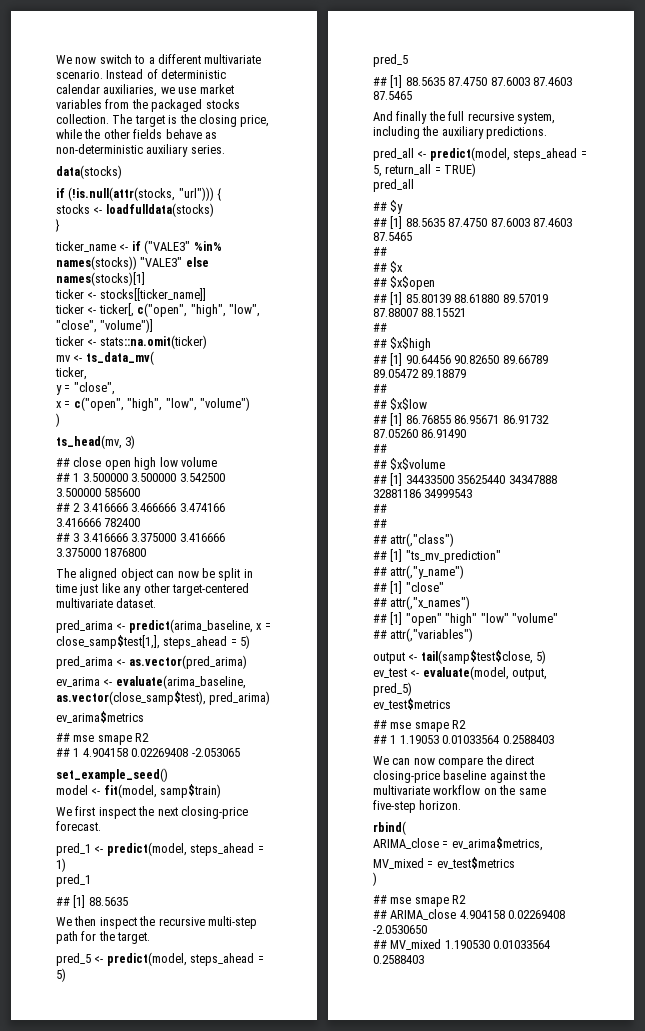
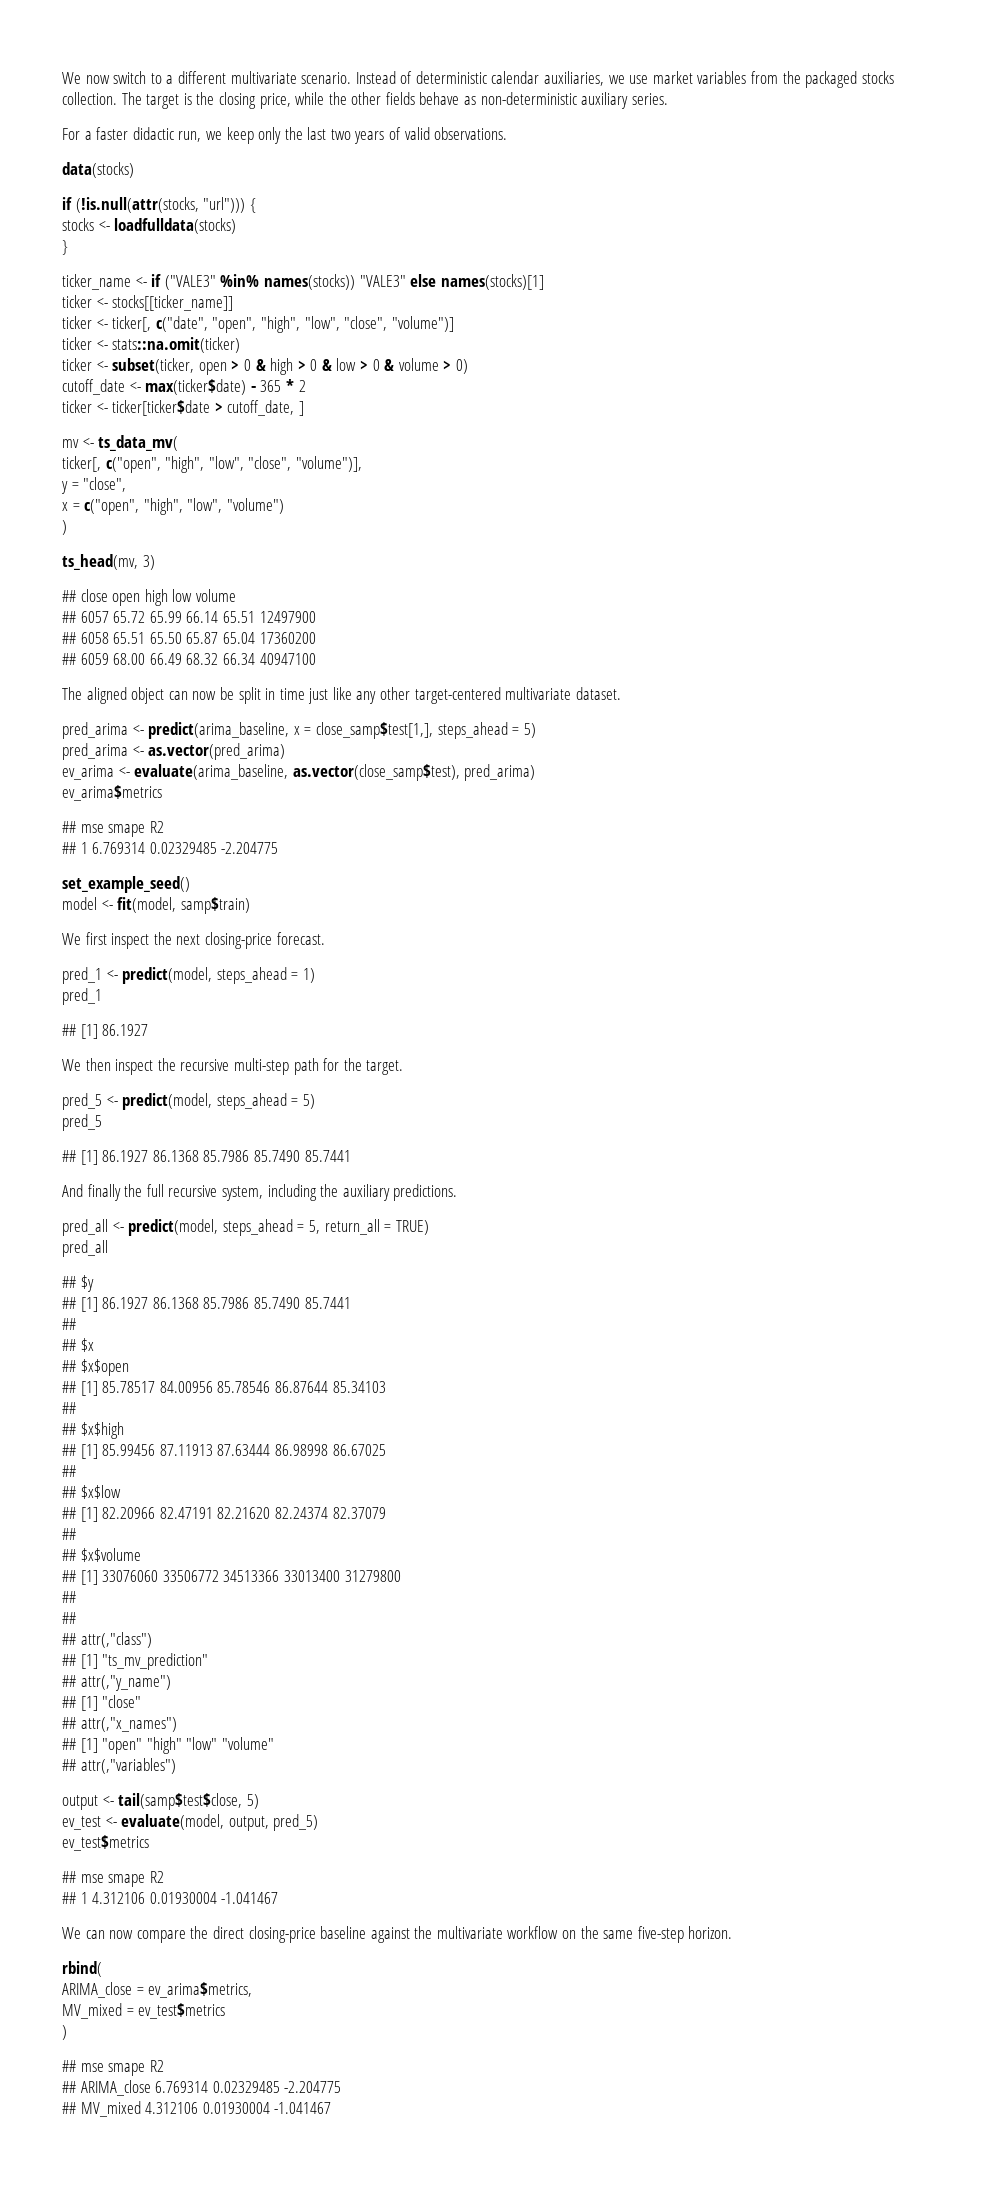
+ For a faster didactic run, we keep only the last two years of valid observations.
- ticker <- ticker[, c("open", "high", "low", "close", "volume")]
+ ticker <- ticker[, c("date", "open", "high", "low", "close", "volume")]
+ ticker <- subset(ticker, open > 0 & high > 0 & low > 0 & volume > 0)
+ cutoff_date <- max(ticker$date) - 365 * 2
+ ticker <- ticker[ticker$date > cutoff_date, ]
  mv <- ts_data_mv(
- ticker,
+ ticker[, c("open", "high", "low", "close", "volume")],
- ## 1 3.500000 3.500000 3.542500 3.500000 585600
- ## 2 3.416666 3.466666 3.474166 3.416666 782400
- ## 3 3.416666 3.375000 3.416666 3.375000 1876800
+ ## 6057 65.72 65.99 66.14 65.51 12497900
+ ## 6058 65.51 65.50 65.87 65.04 17360200
+ ## 6059 68.00 66.49 68.32 66.34 40947100
- ## 1 4.904158 0.02269408 -2.053065
+ ## 1 6.769314 0.02329485 -2.204775
  pred_1 <- predict(model, steps_ahead = 1)
  pred_1
- ## [1] 88.5635
+ ## [1] 86.1927
  pred_5 <- predict(model, steps_ahead = 5)
  pred_5
- ## [1] 88.5635 87.4750 87.6003 87.4603 87.5465
+ ## [1] 86.1927 86.1368 85.7986 85.7490 85.7441
  ## $y
- ## [1] 88.5635 87.4750 87.6003 87.4603 87.5465
+ ## [1] 86.1927 86.1368 85.7986 85.7490 85.7441
- ## [1] 85.80139 88.61880 89.57019 87.88007 88.15521
+ ## [1] 85.78517 84.00956 85.78546 86.87644 85.34103
- ## [1] 90.64456 90.82650 89.66789 89.05472 89.18879
+ ## [1] 85.99456 87.11913 87.63444 86.98998 86.67025
- ## [1] 86.76855 86.95671 86.91732 87.05260 86.91490
+ ## [1] 82.20966 82.47191 82.21620 82.24374 82.37079
- ## [1] 34433500 35625440 34347888 32881186 34999543
+ ## [1] 33076060 33506772 34513366 33013400 31279800
- ## 1 1.19053 0.01033564 0.2588403
+ ## 1 4.312106 0.01930004 -1.041467
- ## ARIMA_close 4.904158 0.02269408 -2.0530650
+ ## ARIMA_close 6.769314 0.02329485 -2.204775
- ## MV_mixed 1.190530 0.01033564 0.2588403
+ ## MV_mixed 4.312106 0.01930004 -1.041467

